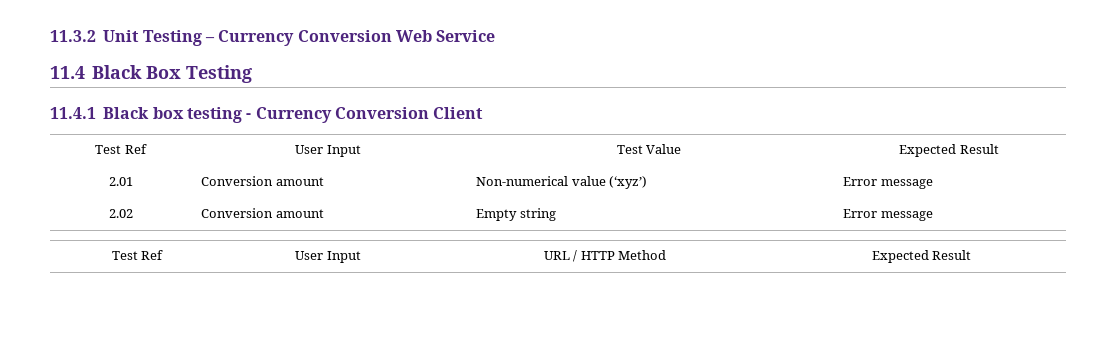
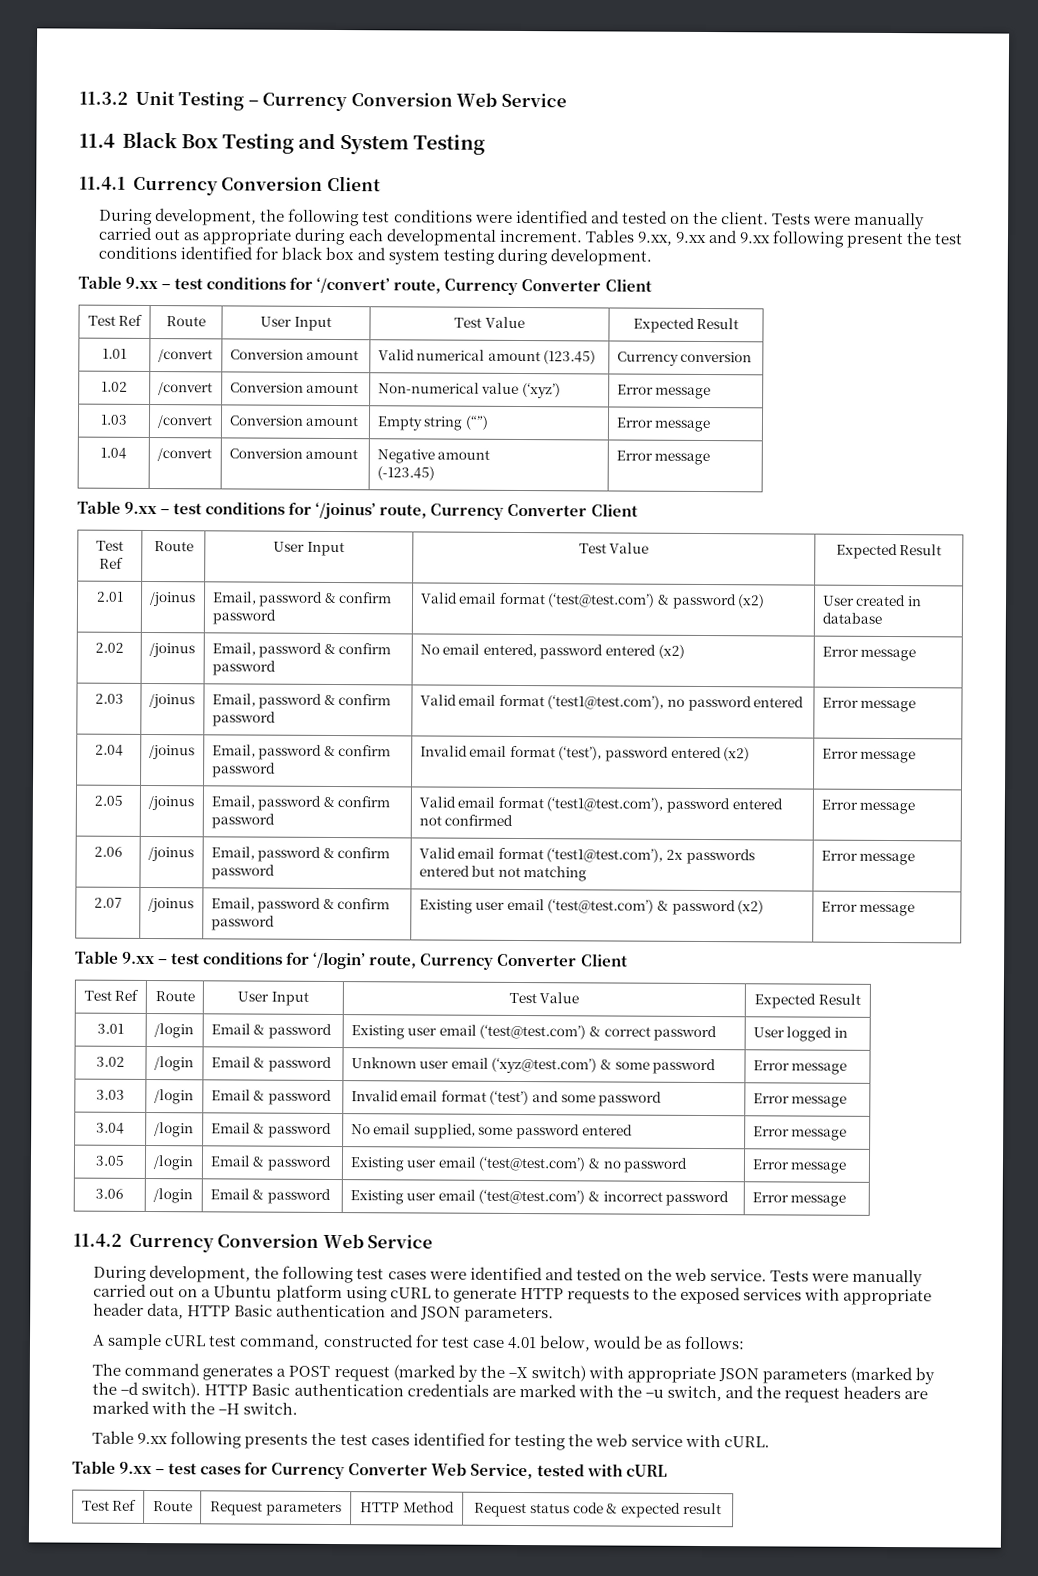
- 11.4 Black Box Testing
- 11.4.1 Black box testing - Currency Conversion Client
- Test Ref | User Input | Test Value | Expected Result
+ 11.4 Black Box Testing and System Testing
+ 11.4.1 Currency Conversion Client
+ During development, the following test conditions were identified and tested on the client. Tests were manually carried out as appropriate during each developmental increment. Tables 9.xx, 9.xx and 9.xx following present the test conditions identified for black box and system testing during development.
+ Table 9.xx – test conditions for ‘/convert’ route, Currency Converter Client
+ Test Ref | Route | User Input | Test Value | Expected Result
+ 1.01 | /convert | Conversion amount | Valid numerical amount (123.45) | Currency conversion
+ 1.02 | /convert | Conversion amount | Non-numerical value (‘xyz’) | Error message
+ 1.03 | /convert | Conversion amount | Empty string (“”) | Error message
+ 1.04 | /convert | Conversion amount | Negative amount
+ (-123.45) | Error message
+ Table 9.xx – test conditions for ‘/joinus’ route, Currency Converter Client
+ Test Ref | Route | User Input | Test Value | Expected Result
- 2.01 | Conversion amount | Non-numerical value (‘xyz’) | Error message
- 2.02 | Conversion amount | Empty string | Error message
- Test Ref | User Input | URL / HTTP Method | Expected Result
+ 2.01 | /joinus | Email, password & confirm password | Valid email format (‘test@test.com’) & password (x2) | User created in database
+ 2.02 | /joinus | Email, password & confirm password | No email entered, password entered (x2) | Error message
+ 2.03 | /joinus | Email, password & confirm password | Valid email format (‘test1@test.com’), no password entered | Error message
+ 2.04 | /joinus | Email, password & confirm password | Invalid email format (‘test’), password entered (x2) | Error message
+ 2.05 | /joinus | Email, password & confirm password | Valid email format (‘test1@test.com’), password entered not confirmed | Error message
+ 2.06 | /joinus | Email, password & confirm password | Valid email format (‘test1@test.com’), 2x passwords entered but not matching | Error message
+ 2.07 | /joinus | Email, password & confirm password | Existing user email (‘test@test.com’) & password (x2) | Error message
+ Table 9.xx – test conditions for ‘/login’ route, Currency Converter Client
+ Test Ref | Route | User Input | Test Value | Expected Result
+ 3.01 | /login | Email & password | Existing user email (‘test@test.com’) & correct password | User logged in
+ 3.02 | /login | Email & password | Unknown user email (‘xyz@test.com’) & some password | Error message
+ 3.03 | /login | Email & password | Invalid email format (‘test’) and some password | Error message
+ 3.04 | /login | Email & password | No email supplied, some password entered | Error message
+ 3.05 | /login | Email & password | Existing user email (‘test@test.com’) & no password | Error message
+ 3.06 | /login | Email & password | Existing user email (‘test@test.com’) & incorrect password | Error message
+ 11.4.2 Currency Conversion Web Service
+ During development, the following test cases were identified and tested on the web service. Tests were manually carried out on a Ubuntu platform using cURL to generate HTTP requests to the exposed services with appropriate header data, HTTP Basic authentication and JSON parameters.
+ A sample cURL test command, constructed for test case 4.01 below, would be as follows:
+ The command generates a POST request (marked by the –X switch) with appropriate JSON parameters (marked by the –d switch). HTTP Basic authentication credentials are marked with the –u switch, and the request headers are marked with the –H switch.
+ Table 9.xx following presents the test cases identified for testing the web service with cURL.
+ Table 9.xx – test cases for Currency Converter Web Service, tested with cURL
+ Test Ref | Route | Request parameters | HTTP Method | Request status code & expected result

